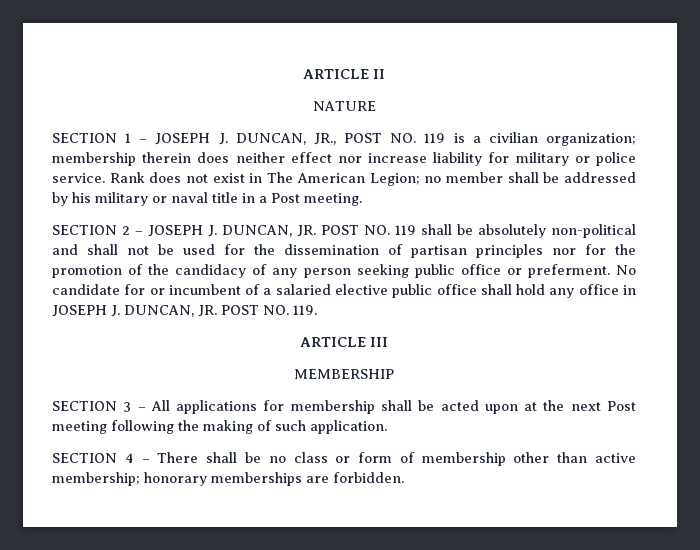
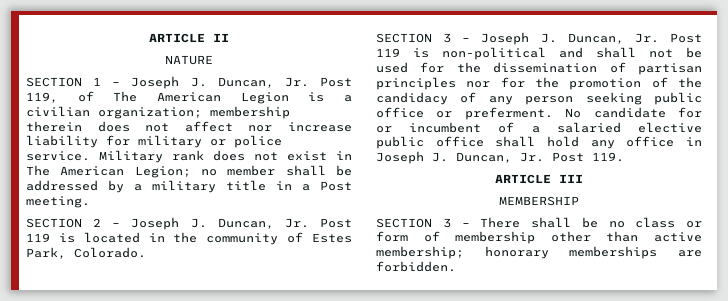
- SECTION 1 – JOSEPH J. DUNCAN, JR., POST NO. 119 is a civilian organization; membership therein does neither effect nor increase liability for military or police service.
+ SECTION 1 – Joseph J. Duncan, Jr. Post 119, of The American Legion is a civilian organization; membership therein does not affect nor increase liability for military or police service.
- Rank does not exist in The American Legion; no member shall be addressed by his military or naval title in a Post meeting.
+ Military rank does not exist in The American Legion; no member shall be addressed by a military title in a Post meeting.
- SECTION 2 – JOSEPH J. DUNCAN, JR. POST NO. 119 shall be absolutely non-political and shall not be used for the dissemination of partisan principles nor for the promotion of the candidacy of any person seeking public office or preferment.
+ SECTION 2 – Joseph J. Duncan, Jr. Post 119 is located in the community of Estes Park, Colorado.
+ SECTION 3 – Joseph J. Duncan, Jr. Post 119 is non-political and shall not be used for the dissemination of partisan principles nor for the promotion of the candidacy of any person seeking public office or preferment.
- No candidate for or incumbent of a salaried elective public office shall hold any office in JOSEPH J. DUNCAN, JR. POST NO. 119.
+ No candidate for or incumbent of a salaried elective public office shall hold any office in Joseph J. Duncan, Jr. Post 119.
- SECTION 3 – All applications for membership shall be acted upon at the next Post meeting following the making of such application.
- SECTION 4 – There shall be no class or form of membership other than active membership; honorary memberships are forbidden.
+ SECTION 3 – There shall be no class or form of membership other than active membership; honorary memberships are forbidden.

